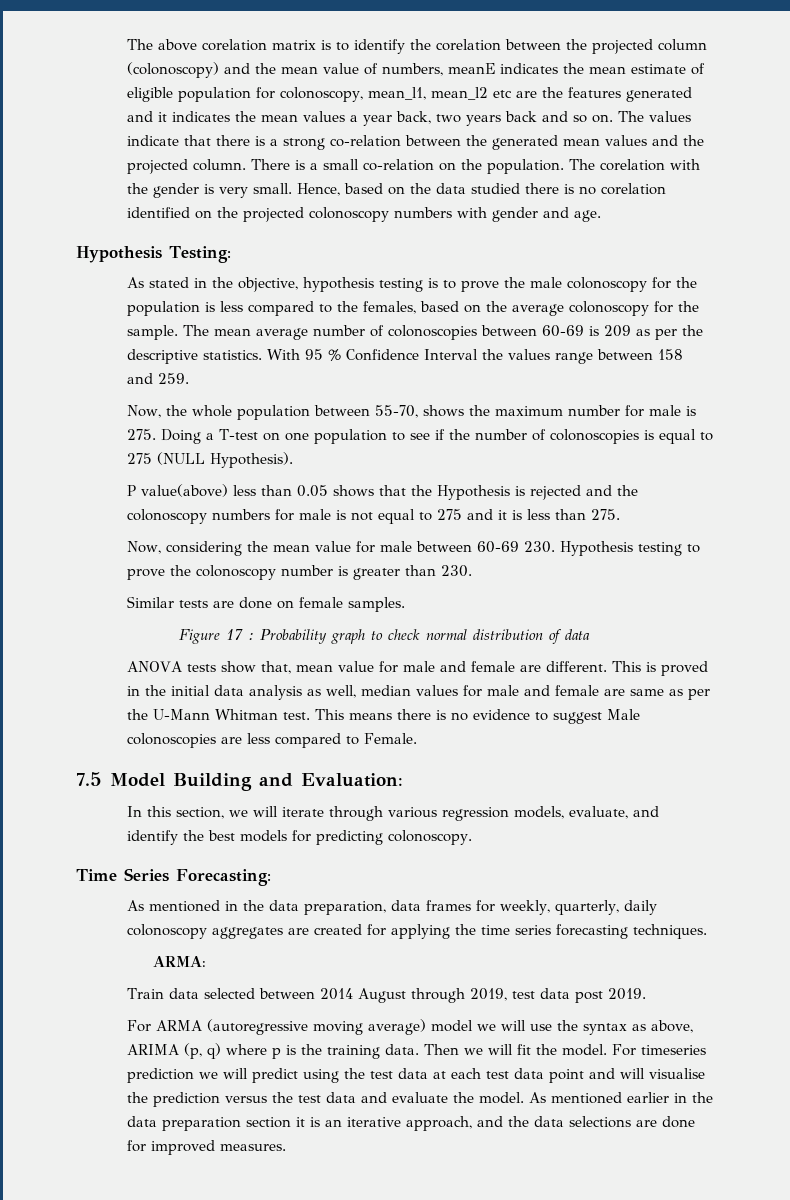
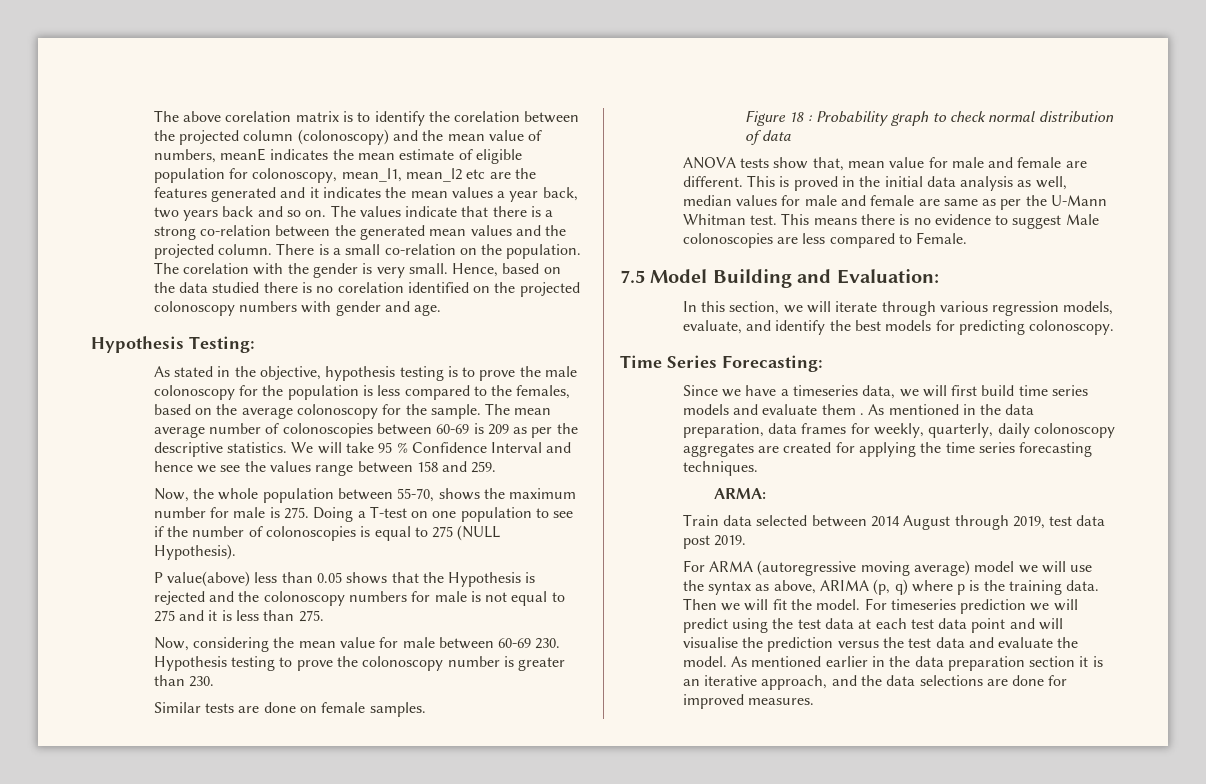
- With 95 % Confidence Interval the values range between 158 and 259.
+ We will take 95 % Confidence Interval and hence we see the values range between 158 and 259.
- Figure 17 : Probability graph to check normal distribution of data
+ Figure 18 : Probability graph to check normal distribution of data
+ Since we have a timeseries data, we will first build time series models and evaluate them .

